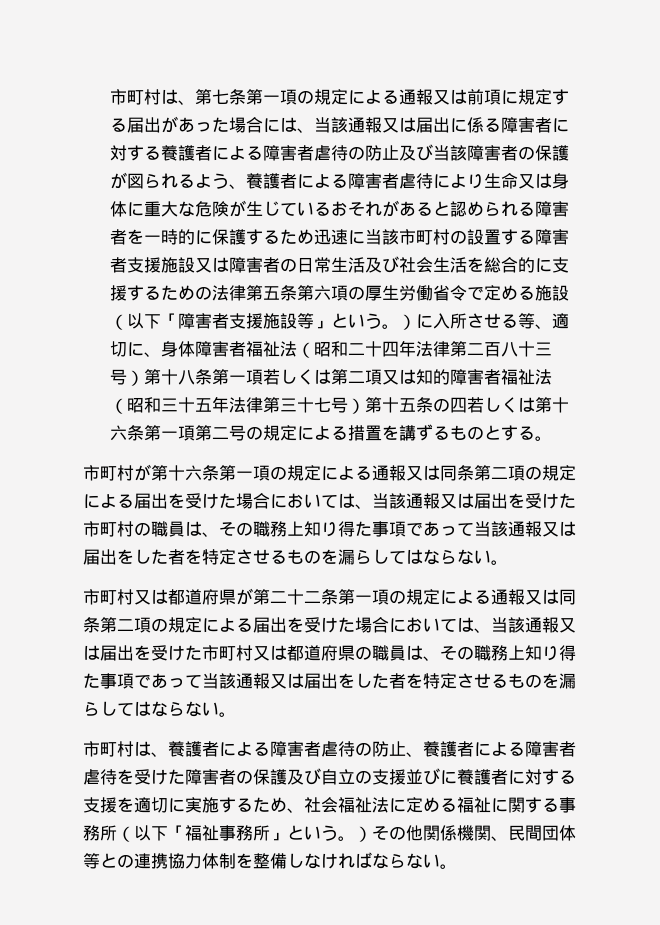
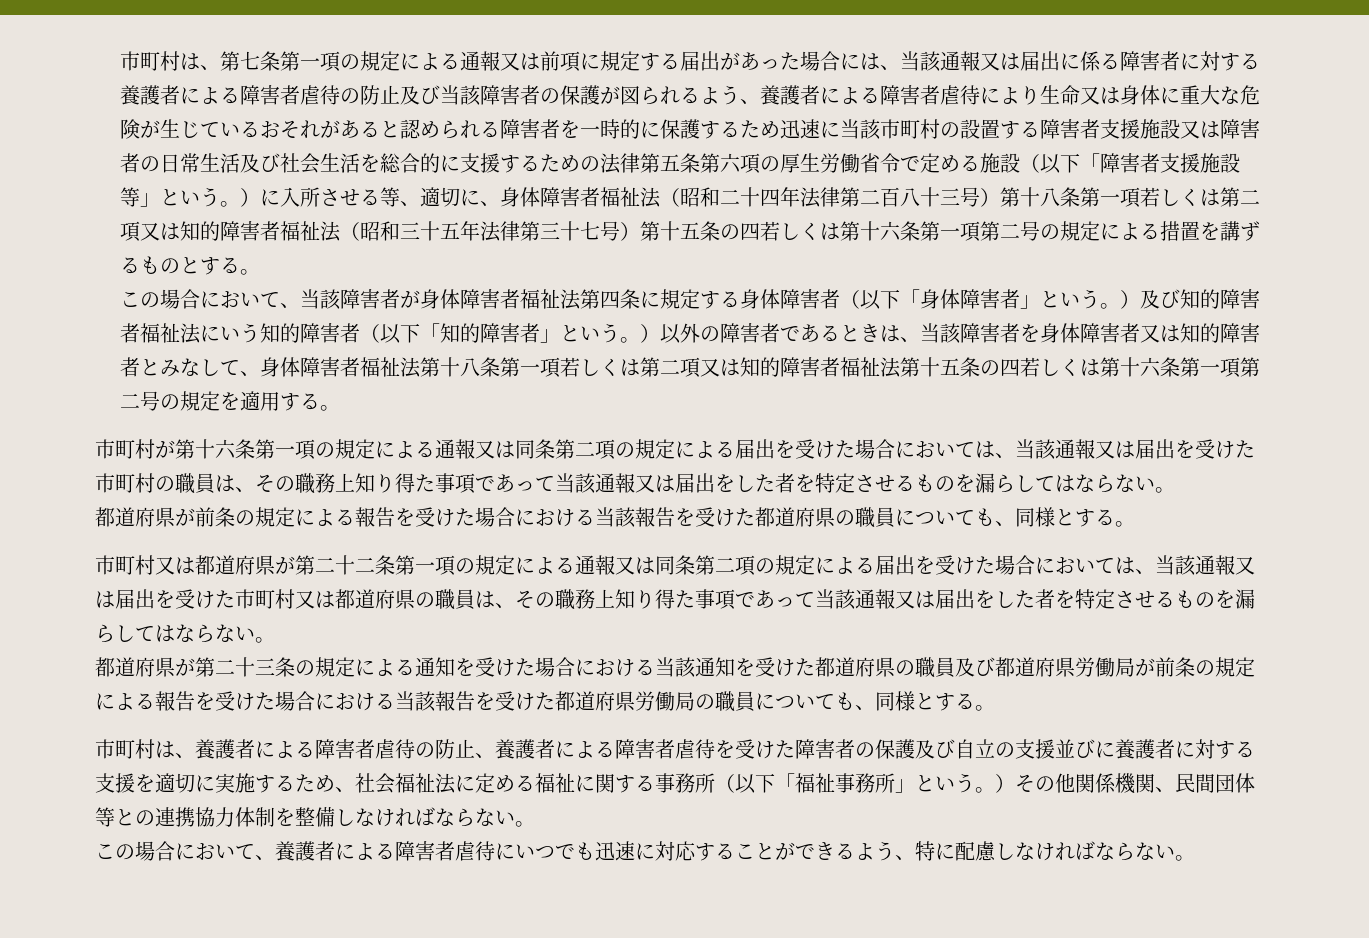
+ この場合において、当該障害者が身体障害者福祉法第四条に規定する身体障害者（以下「身体障害者」という。）及び知的障害者福祉法にいう知的障害者（以下「知的障害者」という。）以外の障害者であるときは、当該障害者を身体障害者又は知的障害者とみなして、身体障害者福祉法第十八条第一項若しくは第二項又は知的障害者福祉法第十五条の四若しくは第十六条第一項第二号の規定を適用する。
+ 都道府県が前条の規定による報告を受けた場合における当該報告を受けた都道府県の職員についても、同様とする。
+ 都道府県が第二十三条の規定による通知を受けた場合における当該通知を受けた都道府県の職員及び都道府県労働局が前条の規定による報告を受けた場合における当該報告を受けた都道府県労働局の職員についても、同様とする。
+ この場合において、養護者による障害者虐待にいつでも迅速に対応することができるよう、特に配慮しなければならない。

